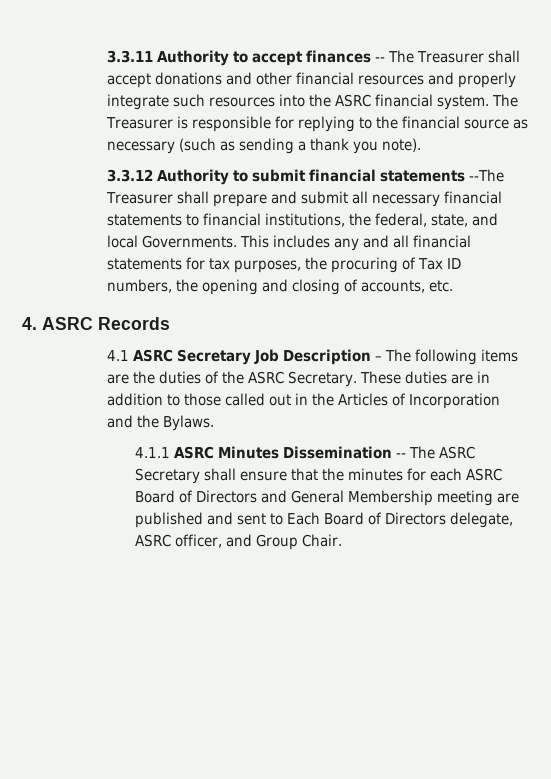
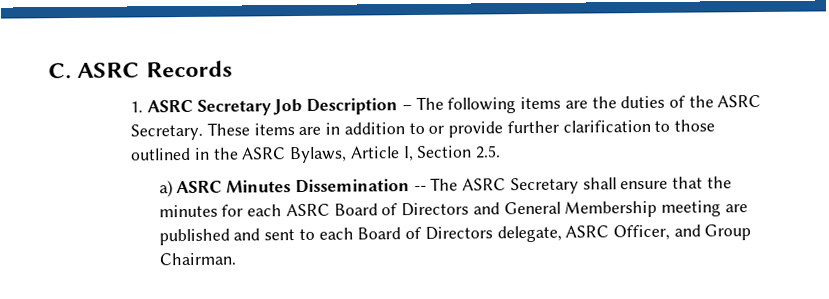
- 3.3.11 Authority to accept finances -- The Treasurer shall accept donations and other financial resources and properly integrate such resources into the ASRC financial system. The Treasurer is responsible for replying to the financial source as necessary (such as sending a thank you note).
- 3.3.12 Authority to submit financial statements --The Treasurer shall prepare and submit all necessary financial statements to financial institutions, the federal, state, and local Governments. This includes any and all financial statements for tax purposes, the procuring of Tax ID numbers, the opening and closing of accounts, etc.
- 4. ASRC Records
+ C. ASRC Records
- 4.1 ASRC Secretary Job Description – The following items are the duties of the ASRC Secretary.
+ 1. ASRC Secretary Job Description – The following items are the duties of the ASRC Secretary.
- These duties are in addition to those called out in the Articles of Incorporation and the Bylaws.
- 4.1.1 ASRC Minutes Dissemination -- The ASRC Secretary shall ensure that the minutes for each ASRC Board of Directors and General Membership meeting are published and sent to Each Board of Directors delegate, ASRC officer, and Group Chair.
+ These items are in addition to or provide further clarification to those outlined in the ASRC Bylaws, Article I, Section 2.5.
+ a) ASRC Minutes Dissemination -- The ASRC Secretary shall ensure that the minutes for each ASRC Board of Directors and General Membership meeting are published and sent to each Board of Directors delegate, ASRC Officer, and Group Chairman.

